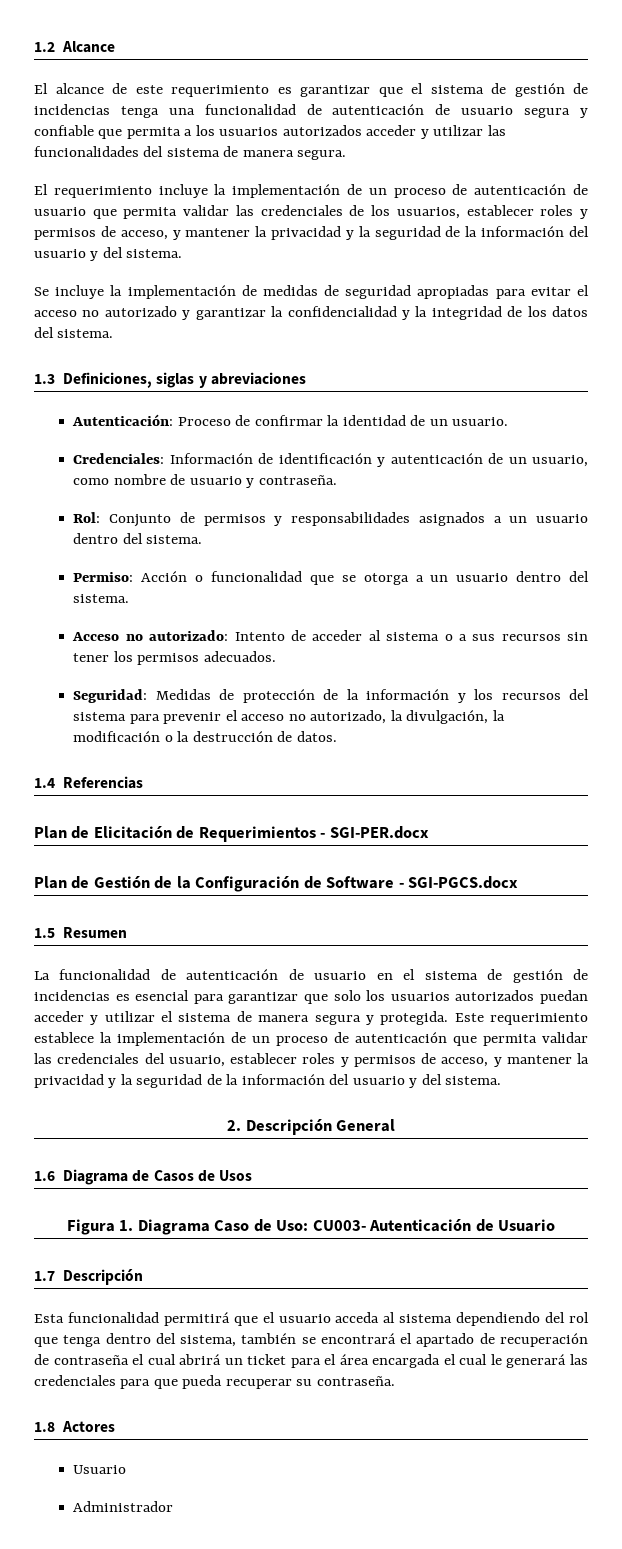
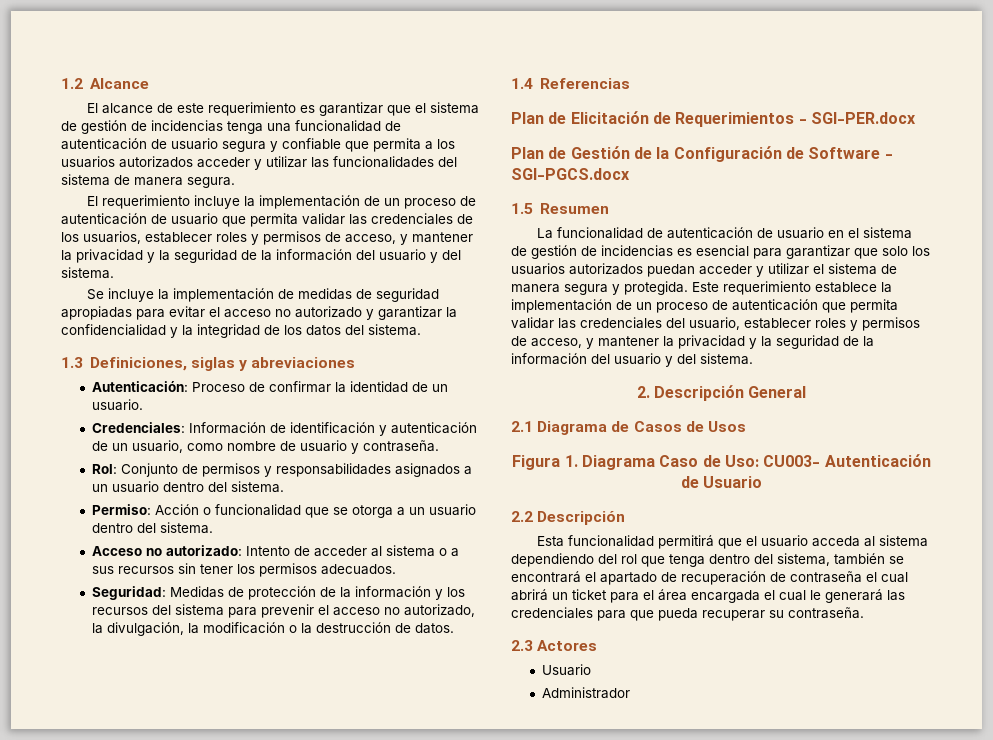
- 1.6 Diagrama de Casos de Usos
+ 2.1 Diagrama de Casos de Usos
- 1.7 Descripción
+ 2.2 Descripción
- 1.8 Actores
+ 2.3 Actores

